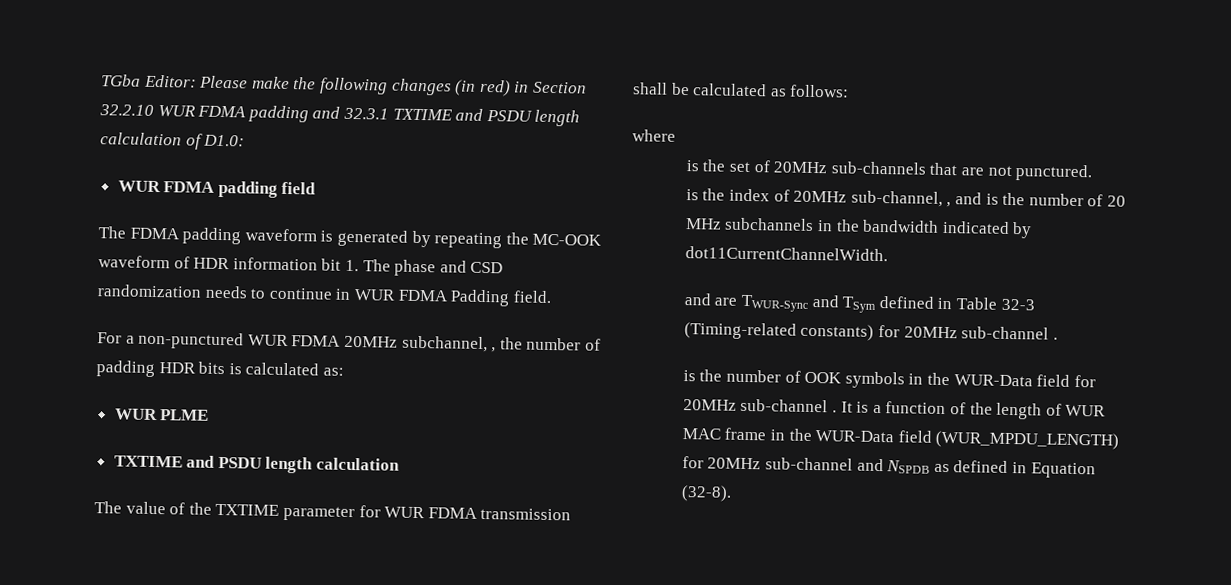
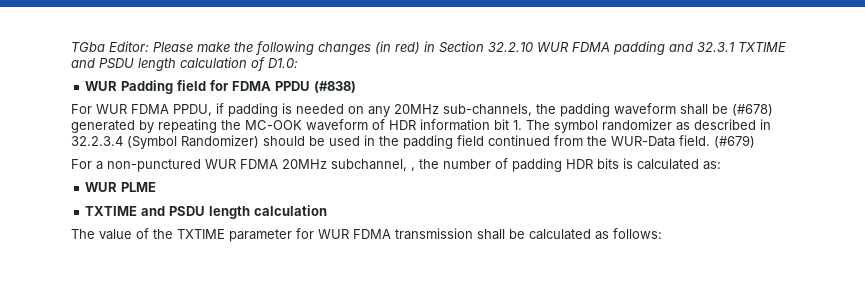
- WUR FDMA padding field
- The FDMA padding waveform is generated by repeating the MC-OOK waveform of HDR information bit 1. The phase and CSD randomization needs to continue in WUR FDMA Padding field.
+ WUR Padding field for FDMA PPDU (#838)
+ For WUR FDMA PPDU, if padding is needed on any 20MHz sub-channels, the padding waveform shall be (#678) generated by repeating the MC-OOK waveform of HDR information bit 1. The symbol randomizer as described in 32.2.3.4 (Symbol Randomizer) should be used in the padding field continued from the WUR-Data field. (#679)
- where
- is the set of 20MHz sub-channels that are not punctured.
- is the index of 20MHz sub-channel, , and is the number of 20 MHz subchannels in the bandwidth indicated by dot11CurrentChannelWidth.
- and are TWUR-Sync and TSym defined in Table 32-3 (Timing-related constants) for 20MHz sub-channel .
- is the number of OOK symbols in the WUR-Data field for 20MHz sub-channel . It is a function of the length of WUR MAC frame in the WUR-Data field (WUR_MPDU_LENGTH) for 20MHz sub-channel and NSPDB as defined in Equation (32-8).

